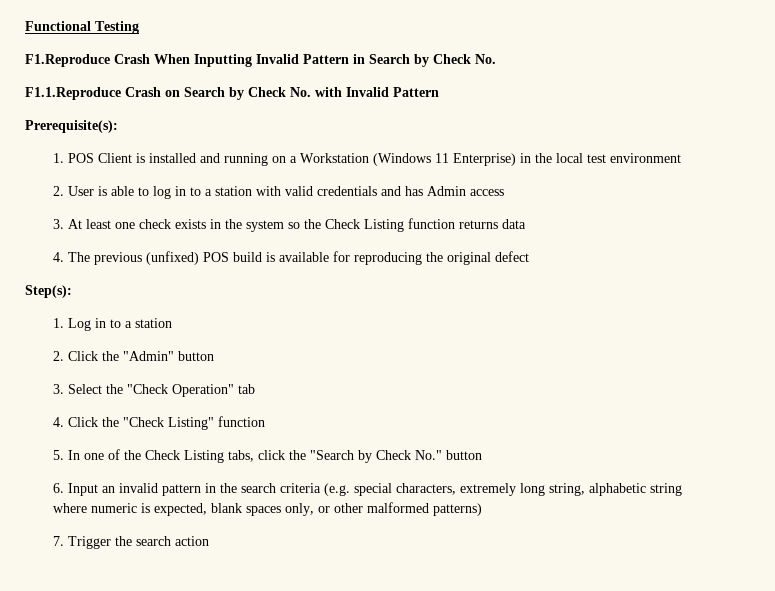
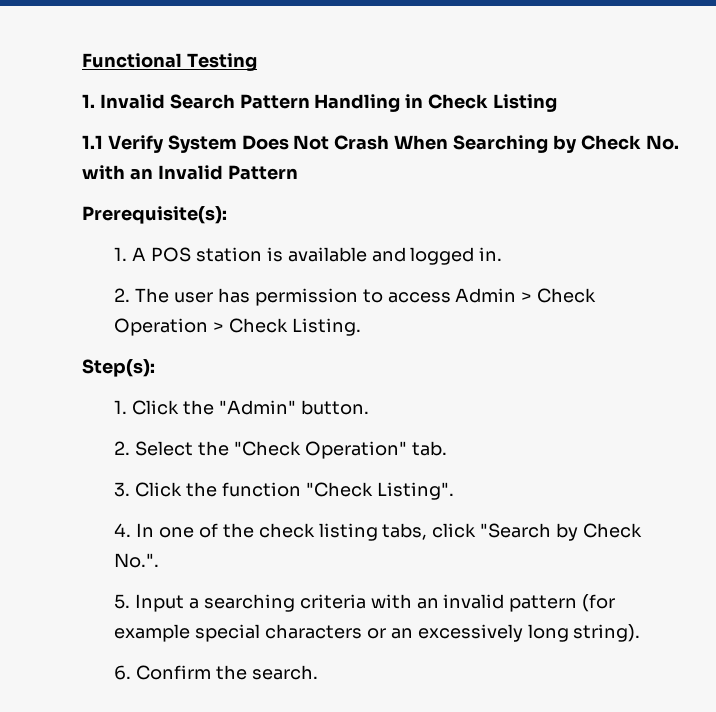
- F1.Reproduce Crash When Inputting Invalid Pattern in Search by Check No.
- F1.1.Reproduce Crash on Search by Check No. with Invalid Pattern
+ 1. Invalid Search Pattern Handling in Check Listing
+ 1.1 Verify System Does Not Crash When Searching by Check No. with an Invalid Pattern
- 1. POS Client is installed and running on a Workstation (Windows 11 Enterprise) in the local test environment
- 2. User is able to log in to a station with valid credentials and has Admin access
- 3. At least one check exists in the system so the Check Listing function returns data
- 4. The previous (unfixed) POS build is available for reproducing the original defect
+ 1. A POS station is available and logged in.
+ 2. The user has permission to access Admin > Check Operation > Check Listing.
  Step(s):
- 1. Log in to a station
- 2. Click the "Admin" button
- 3. Select the "Check Operation" tab
- 4. Click the "Check Listing" function
- 5. In one of the Check Listing tabs, click the "Search by Check No." button
- 6. Input an invalid pattern in the search criteria (e.g. special characters, extremely long string, alphabetic string where numeric is expected, blank spaces only, or other malformed patterns)
- 7. Trigger the search action
+ 1. Click the "Admin" button.
+ 2. Select the "Check Operation" tab.
+ 3. Click the function "Check Listing".
+ 4. In one of the check listing tabs, click "Search by Check No.".
+ 5. Input a searching criteria with an invalid pattern (for example special characters or an excessively long string).
+ 6. Confirm the search.

